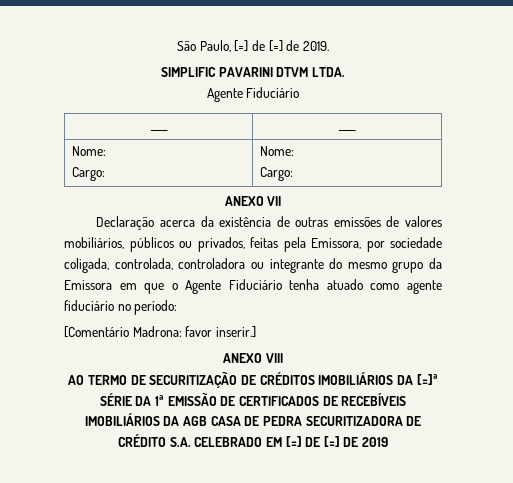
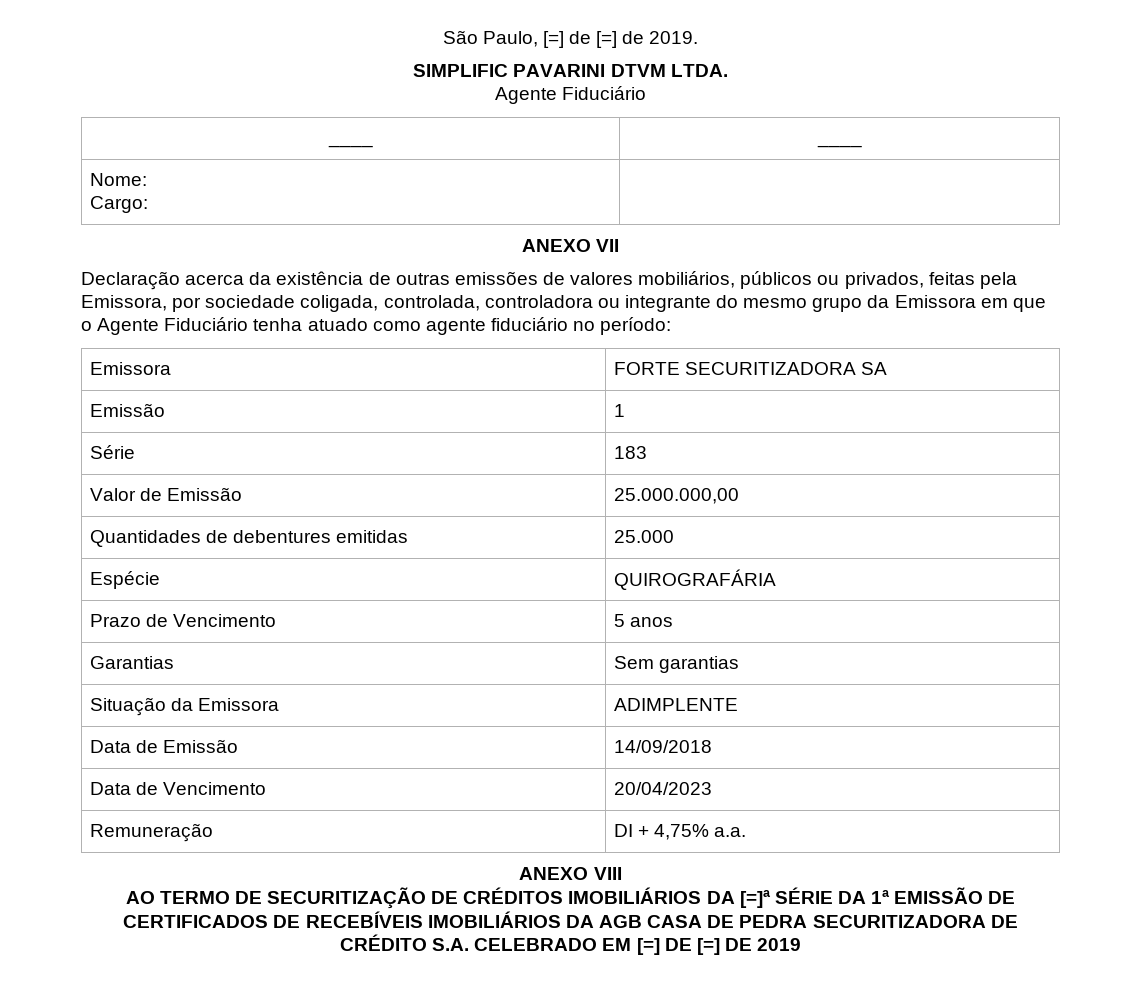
  ____ | ____
  Nome:
- Cargo: | Nome:
- Cargo:
+ Cargo: |
- [Comentário Madrona: favor inserir.]
+ Emissora | FORTE SECURITIZADORA SA
+ Emissão | 1
+ Série | 183
+ Valor de Emissão | 25.000.000,00
+ Quantidades de debentures emitidas | 25.000
+ Espécie | QUIROGRAFÁRIA
+ Prazo de Vencimento | 5 anos
+ Garantias | Sem garantias
+ Situação da Emissora | ADIMPLENTE
+ Data de Emissão | 14/09/2018
+ Data de Vencimento | 20/04/2023
+ Remuneração | DI + 4,75% a.a.

